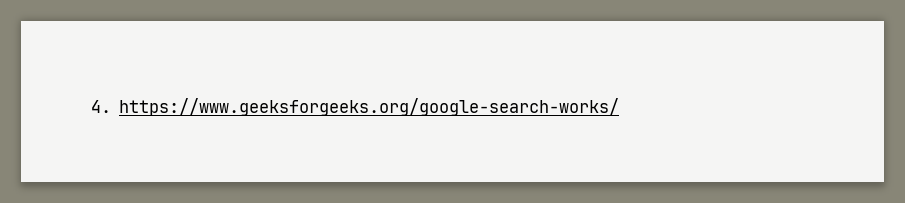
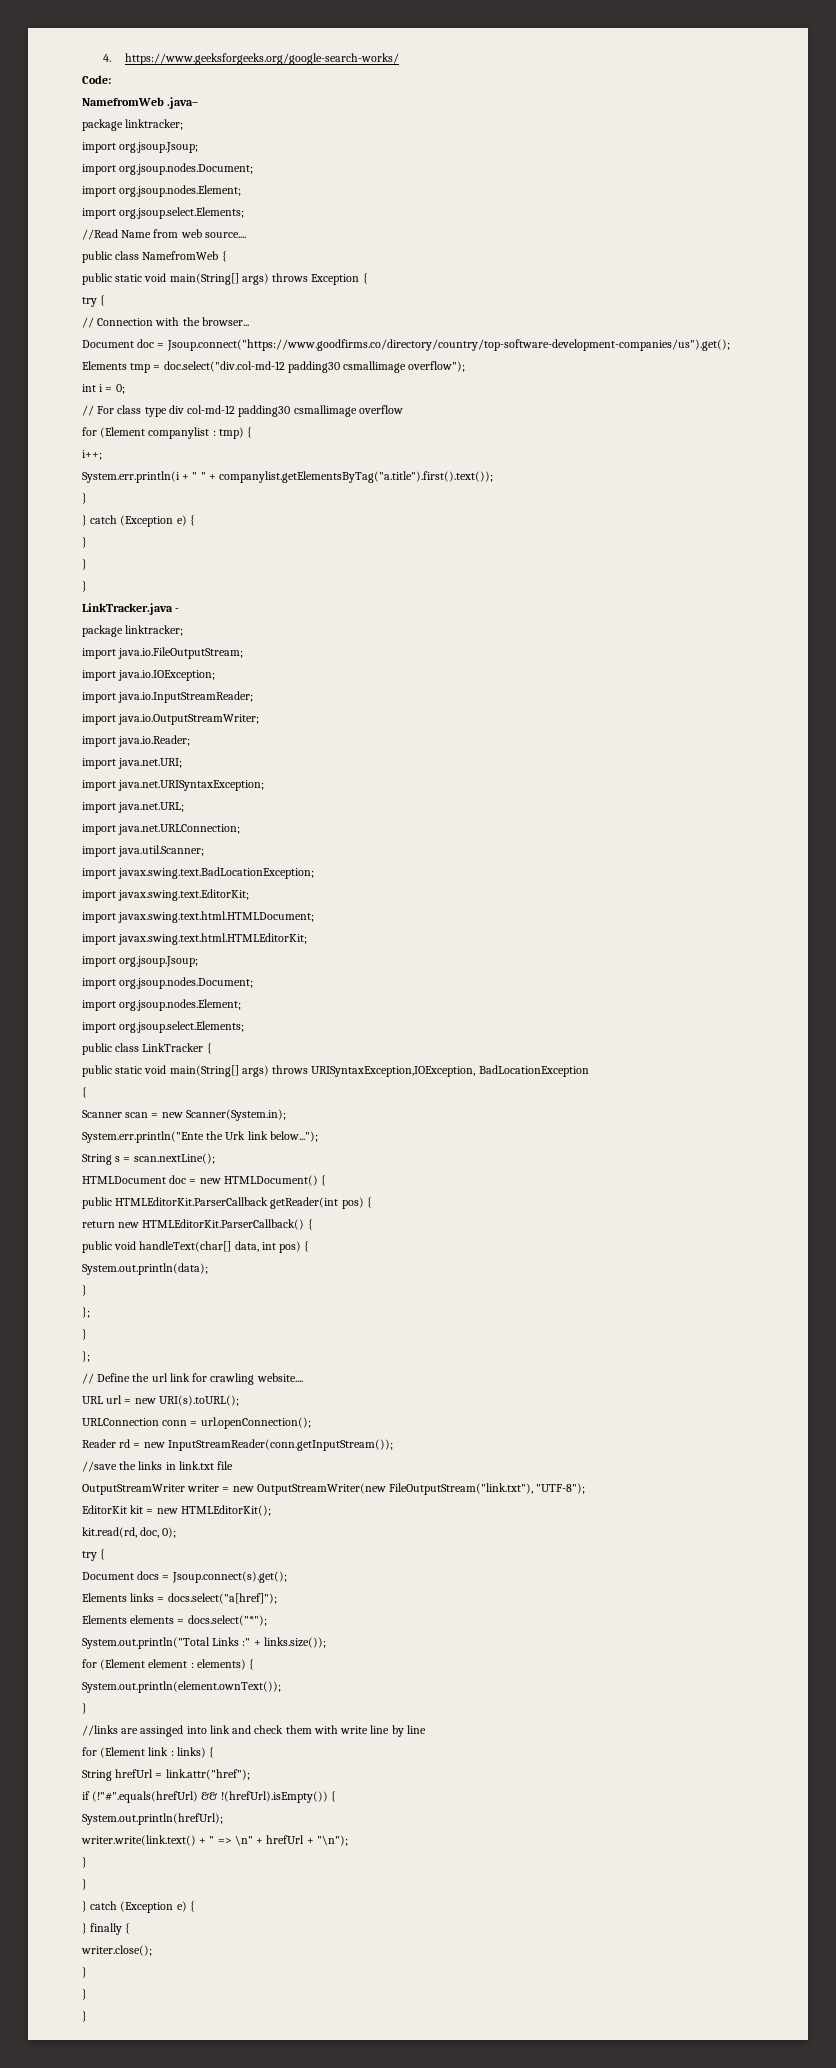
+ Code:
+ NamefromWeb .java–
+ package linktracker;
+ import org.jsoup.Jsoup;
+ import org.jsoup.nodes.Document;
+ import org.jsoup.nodes.Element;
+ import org.jsoup.select.Elements;
+ //Read Name from web source....
+ public class NamefromWeb {
+ public static void main(String[] args) throws Exception {
+ try {
+ // Connection with the browser...
+ Document doc = Jsoup.connect("https://www.goodfirms.co/directory/country/top-software-development-companies/us").get();
+ Elements tmp = doc.select("div.col-md-12 padding30 csmallimage overflow");
+ int i = 0;
+ // For class type div col-md-12 padding30 csmallimage overflow
+ for (Element companylist : tmp) {
+ i++;
+ System.err.println(i + " " + companylist.getElementsByTag("a.title").first().text());
+ }
+ } catch (Exception e) {
+ }
+ }
+ }
+ LinkTracker.java -
+ package linktracker;
+ import java.io.FileOutputStream;
+ import java.io.IOException;
+ import java.io.InputStreamReader;
+ import java.io.OutputStreamWriter;
+ import java.io.Reader;
+ import java.net.URI;
+ import java.net.URISyntaxException;
+ import java.net.URL;
+ import java.net.URLConnection;
+ import java.util.Scanner;
+ import javax.swing.text.BadLocationException;
+ import javax.swing.text.EditorKit;
+ import javax.swing.text.html.HTMLDocument;
+ import javax.swing.text.html.HTMLEditorKit;
+ import org.jsoup.Jsoup;
+ import org.jsoup.nodes.Document;
+ import org.jsoup.nodes.Element;
+ import org.jsoup.select.Elements;
+ public class LinkTracker {
+ public static void main(String[] args) throws URISyntaxException,IOException, BadLocationException
+ {
+ Scanner scan = new Scanner(System.in);
+ System.err.println("Ente the Urk link below...");
+ String s = scan.nextLine();
+ HTMLDocument doc = new HTMLDocument() {
+ public HTMLEditorKit.ParserCallback getReader(int pos) {
+ return new HTMLEditorKit.ParserCallback() {
+ public void handleText(char[] data, int pos) {
+ System.out.println(data);
+ }
+ };
+ }
+ };
+ // Define the url link for crawling website....
+ URL url = new URI(s).toURL();
+ URLConnection conn = url.openConnection();
+ Reader rd = new InputStreamReader(conn.getInputStream());
+ //save the links in link.txt file
+ OutputStreamWriter writer = new OutputStreamWriter(new FileOutputStream("link.txt"), "UTF-8");
+ EditorKit kit = new HTMLEditorKit();
+ kit.read(rd, doc, 0);
+ try {
+ Document docs = Jsoup.connect(s).get();
+ Elements links = docs.select("a[href]");
+ Elements elements = docs.select("*");
+ System.out.println("Total Links :" + links.size());
+ for (Element element : elements) {
+ System.out.println(element.ownText());
+ }
+ //links are assinged into link and check them with write line by line
+ for (Element link : links) {
+ String hrefUrl = link.attr("href");
+ if (!"#".equals(hrefUrl) && !(hrefUrl).isEmpty()) {
+ System.out.println(hrefUrl);
+ writer.write(link.text() + " => \n" + hrefUrl + "\n");
+ }
+ }
+ } catch (Exception e) {
+ } finally {
+ writer.close();
+ }
+ }
+ }

